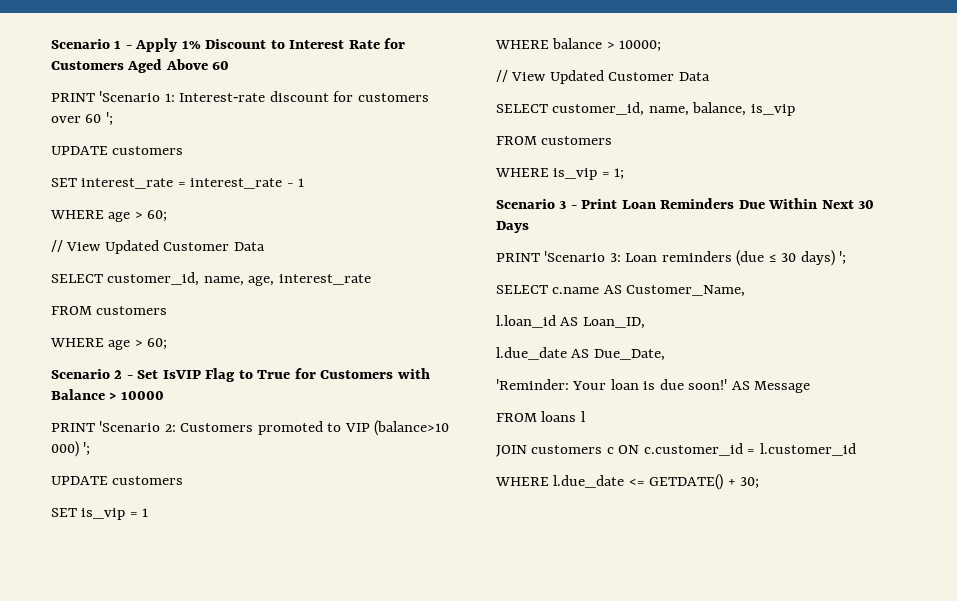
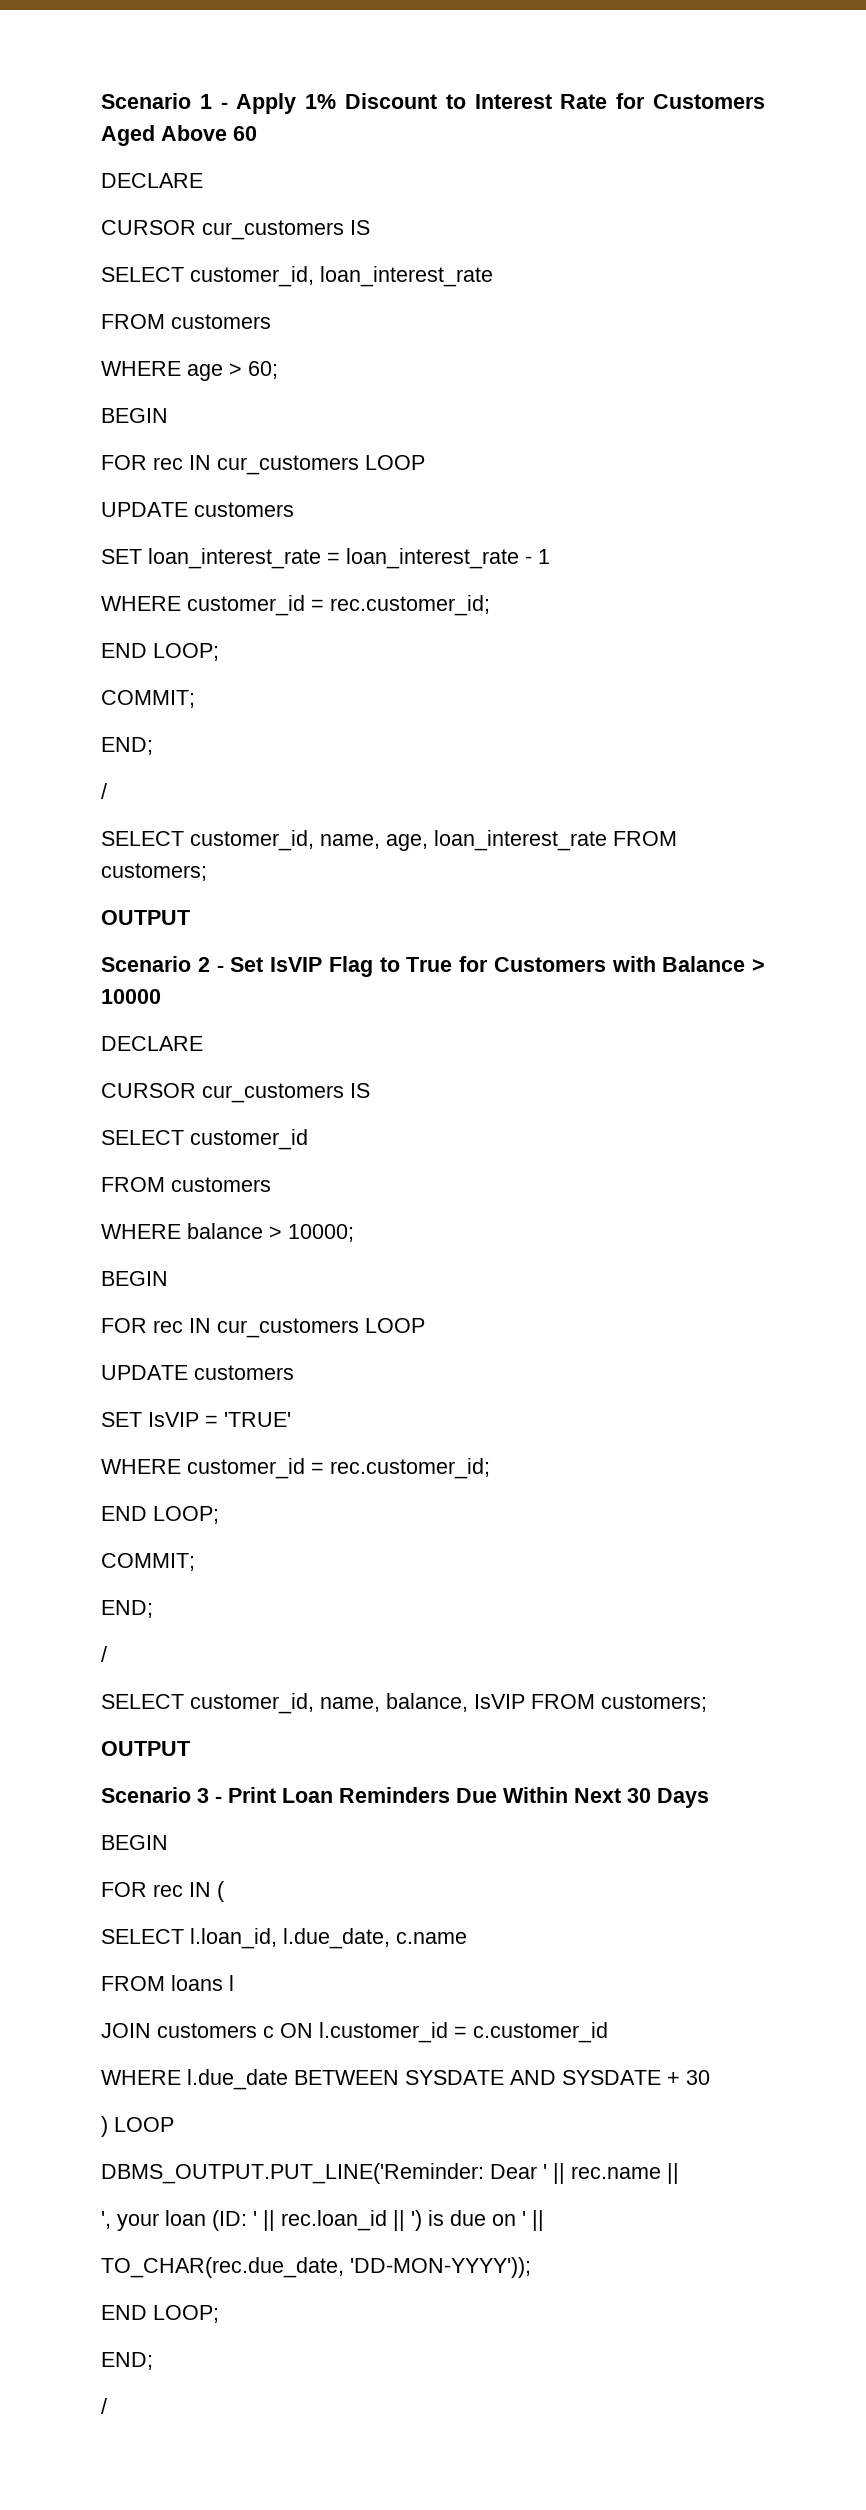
  Scenario 1 - Apply 1% Discount to Interest Rate for Customers Aged Above 60
- PRINT 'Scenario 1: Interest‑rate discount for customers over 60 ';
- UPDATE customers
- SET interest_rate = interest_rate - 1
- WHERE age > 60;
- // View Updated Customer Data
- SELECT customer_id, name, age, interest_rate
+ DECLARE
+ CURSOR cur_customers IS
+ SELECT customer_id, loan_interest_rate
  FROM customers
  WHERE age > 60;
+ BEGIN
+ FOR rec IN cur_customers LOOP
+ UPDATE customers
+ SET loan_interest_rate = loan_interest_rate - 1
+ WHERE customer_id = rec.customer_id;
+ END LOOP;
+ COMMIT;
+ END;
+ /
+ SELECT customer_id, name, age, loan_interest_rate FROM customers;
+ OUTPUT
  Scenario 2 - Set IsVIP Flag to True for Customers with Balance > 10000
- PRINT 'Scenario 2: Customers promoted to VIP (balance>10 000) ';
+ DECLARE
+ CURSOR cur_customers IS
+ SELECT customer_id
+ FROM customers
+ WHERE balance > 10000;
+ BEGIN
+ FOR rec IN cur_customers LOOP
  UPDATE customers
- SET is_vip = 1
- WHERE balance > 10000;
- // View Updated Customer Data
- SELECT customer_id, name, balance, is_vip
- FROM customers
- WHERE is_vip = 1;
+ SET IsVIP = 'TRUE'
+ WHERE customer_id = rec.customer_id;
+ END LOOP;
+ COMMIT;
+ END;
+ /
+ SELECT customer_id, name, balance, IsVIP FROM customers;
+ OUTPUT
  Scenario 3 - Print Loan Reminders Due Within Next 30 Days
- PRINT 'Scenario 3: Loan reminders (due ≤ 30 days) ';
- SELECT c.name AS Customer_Name,
- l.loan_id AS Loan_ID,
- l.due_date AS Due_Date,
- 'Reminder: Your loan is due soon!' AS Message
+ BEGIN
+ FOR rec IN (
+ SELECT l.loan_id, l.due_date, c.name
- JOIN customers c ON c.customer_id = l.customer_id
+ JOIN customers c ON l.customer_id = c.customer_id
- WHERE l.due_date <= GETDATE() + 30;
+ WHERE l.due_date BETWEEN SYSDATE AND SYSDATE + 30
+ ) LOOP
+ DBMS_OUTPUT.PUT_LINE('Reminder: Dear ' || rec.name ||
+ ', your loan (ID: ' || rec.loan_id || ') is due on ' ||
+ TO_CHAR(rec.due_date, 'DD-MON-YYYY'));
+ END LOOP;
+ END;
+ /

